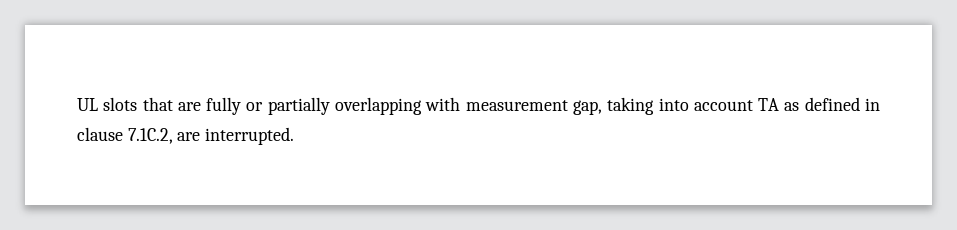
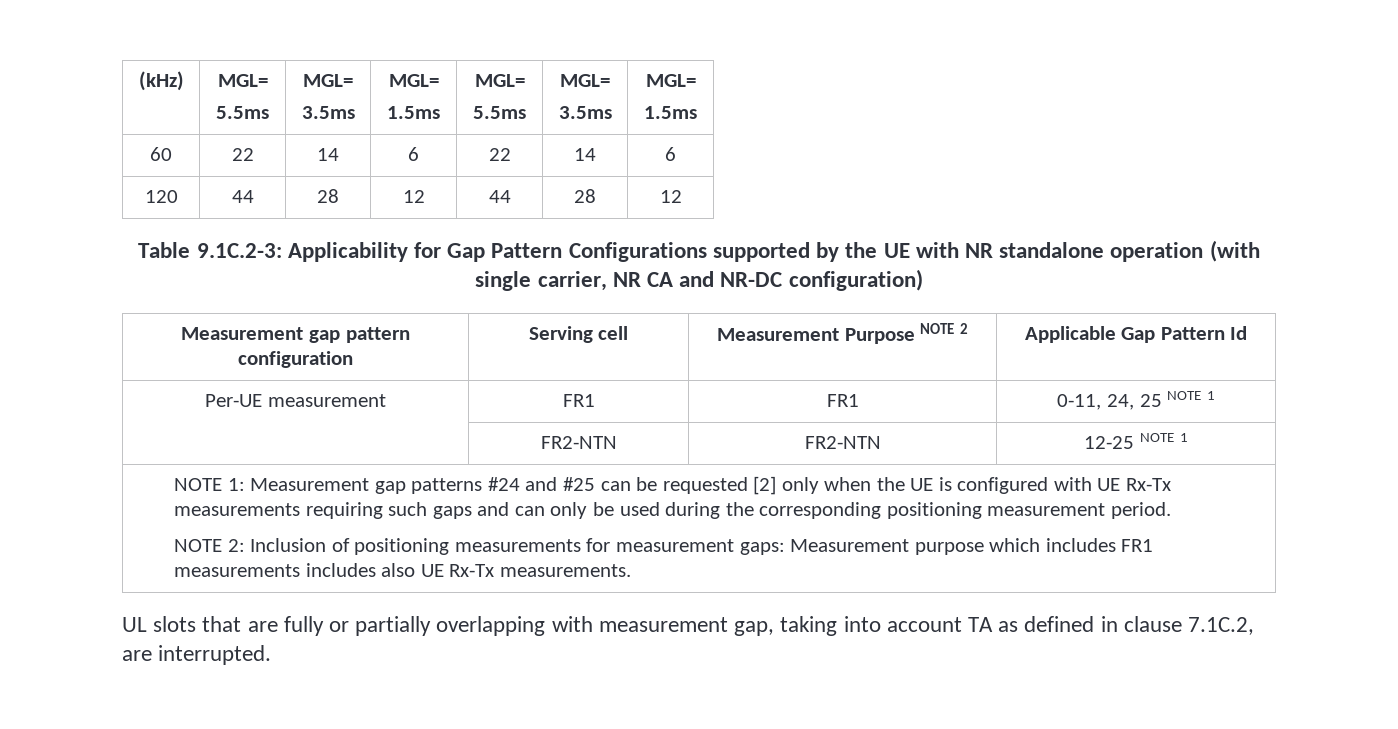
+ (kHz) | MGL=
+ 5.5ms | MGL=
+ 3.5ms | MGL=
+ 1.5ms | MGL=
+ 5.5ms | MGL=
+ 3.5ms | MGL=
+ 1.5ms
+ 60 | 22 | 14 | 6 | 22 | 14 | 6
+ 120 | 44 | 28 | 12 | 44 | 28 | 12
+ Table 9.1C.2-3: Applicability for Gap Pattern Configurations supported by the UE with NR standalone operation (with single carrier, NR CA and NR-DC configuration)
+ Measurement gap pattern configuration | Serving cell | Measurement Purpose NOTE 2 | Applicable Gap Pattern Id
+ Per-UE measurement | FR1 | FR1 | 0-11, 24, 25 NOTE 1
+ | FR2-NTN | FR2-NTN | 12-25 NOTE 1
+ NOTE 1: Measurement gap patterns #24 and #25 can be requested [2] only when the UE is configured with UE Rx-Tx measurements requiring such gaps and can only be used during the corresponding positioning measurement period.
+ NOTE 2: Inclusion of positioning measurements for measurement gaps: Measurement purpose which includes FR1 measurements includes also UE Rx-Tx measurements.

